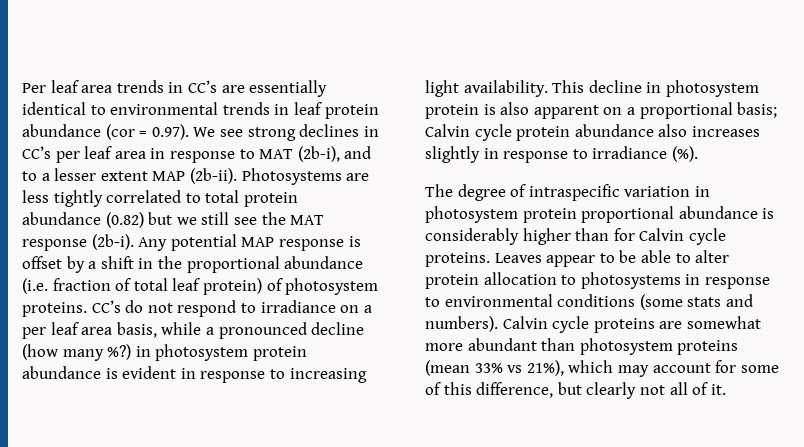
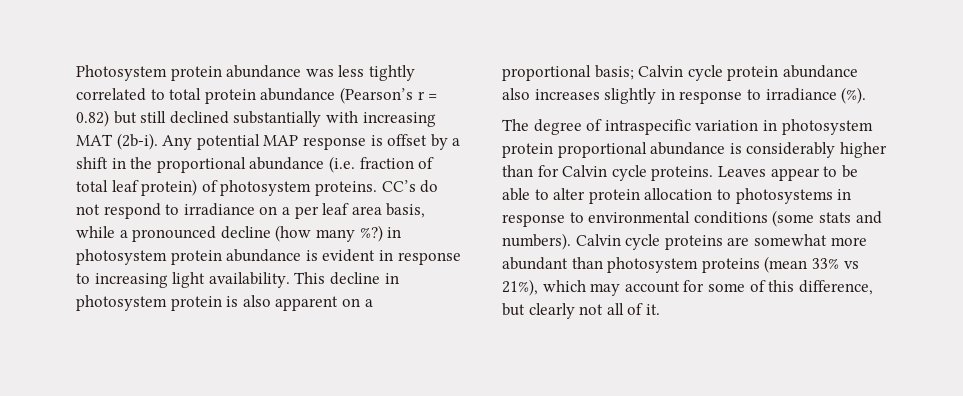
- Per leaf area trends in CC’s are essentially identical to environmental trends in leaf protein abundance (cor = 0.97). We see strong declines in CC’s per leaf area in response to MAT (2b-i), and to a lesser extent MAP (2b-ii). Photosystems are less tightly correlated to total protein abundance (0.82) but we still see the MAT response (2b-i).
+ Photosystem protein abundance was less tightly correlated to total protein abundance (Pearson’s r = 0.82) but still declined substantially with increasing MAT (2b-i).

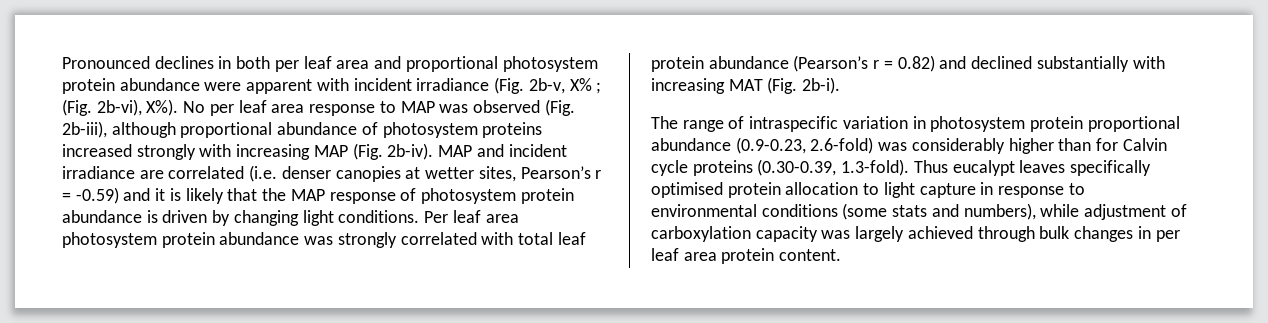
- Photosystem protein abundance was less tightly correlated to total protein abundance (Pearson’s r = 0.82) but still declined substantially with increasing MAT (2b-i). Any potential MAP response is offset by a shift in the proportional abundance (i.e. fraction of total leaf protein) of photosystem proteins. CC’s do not respond to irradiance on a per leaf area basis, while a pronounced decline (how many %?) in photosystem protein abundance is evident in response to increasing light availability. This decline in photosystem protein is also apparent on a proportional basis; Calvin cycle protein abundance also increases slightly in response to irradiance (%).
+ Pronounced declines in both per leaf area and proportional photosystem protein abundance were apparent with incident irradiance (Fig. 2b-v, X% ; (Fig. 2b-vi), X%). No per leaf area response to MAP was observed (Fig. 2b-iii), although proportional abundance of photosystem proteins increased strongly with increasing MAP (Fig. 2b-iv). MAP and incident irradiance are correlated (i.e. denser canopies at wetter sites, Pearson’s r = -0.59) and it is likely that the MAP response of photosystem protein abundance is driven by changing light conditions. Per leaf area photosystem protein abundance was strongly correlated with total leaf protein abundance (Pearson’s r = 0.82) and declined substantially with increasing MAT (Fig. 2b-i).
- The degree of intraspecific variation in photosystem protein proportional abundance is considerably higher than for Calvin cycle proteins. Leaves appear to be able to alter protein allocation to photosystems in response to environmental conditions (some stats and numbers). Calvin cycle proteins are somewhat more abundant than photosystem proteins (mean 33% vs 21%), which may account for some of this difference, but clearly not all of it.
+ The range of intraspecific variation in photosystem protein proportional abundance (0.9-0.23, 2.6-fold) was considerably higher than for Calvin cycle proteins (0.30-0.39, 1.3-fold). Thus eucalypt leaves specifically optimised protein allocation to light capture in response to environmental conditions (some stats and numbers), while adjustment of carboxylation capacity was largely achieved through bulk changes in per leaf area protein content.

